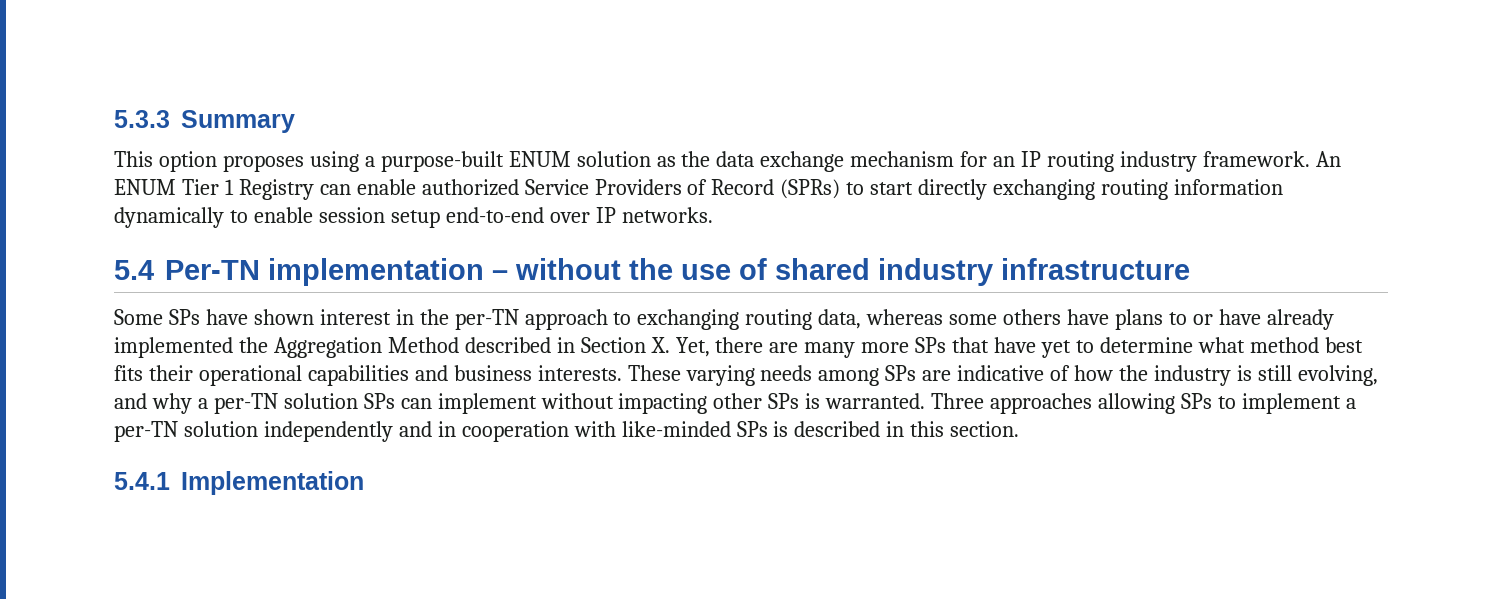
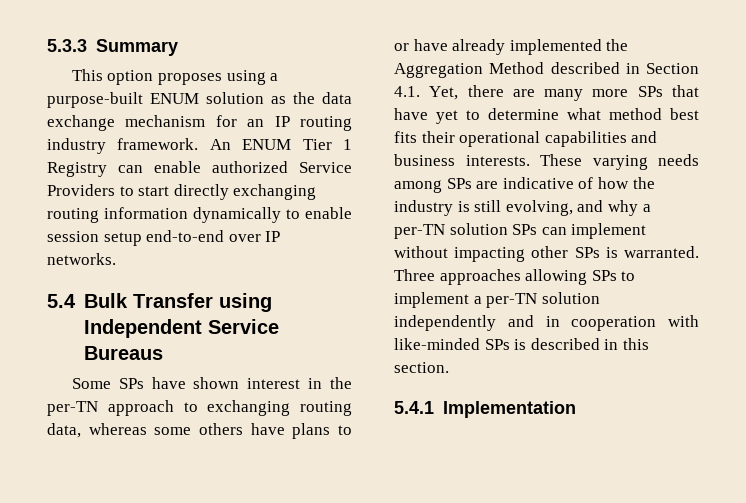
- An ENUM Tier 1 Registry can enable authorized Service Providers of Record (SPRs) to start directly exchanging routing information dynamically to enable session setup end-to-end over IP networks.
+ An ENUM Tier 1 Registry can enable authorized Service Providers to start directly exchanging routing information dynamically to enable session setup end-to-end over IP networks.
- 5.4 Per-TN implementation – without the use of shared industry infrastructure
+ 5.4 Bulk Transfer using Independent Service Bureaus
- Some SPs have shown interest in the per-TN approach to exchanging routing data, whereas some others have plans to or have already implemented the Aggregation Method described in Section X. Yet, there are many more SPs that have yet to determine what method best fits their operational capabilities and business interests.
+ Some SPs have shown interest in the per-TN approach to exchanging routing data, whereas some others have plans to or have already implemented the Aggregation Method described in Section 4.1. Yet, there are many more SPs that have yet to determine what method best fits their operational capabilities and business interests.

